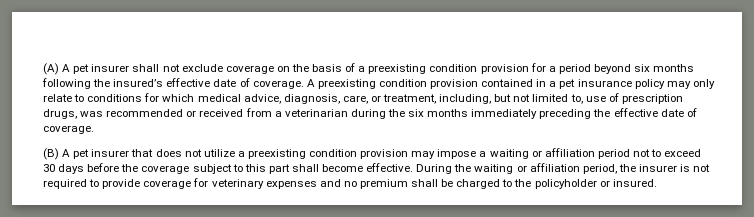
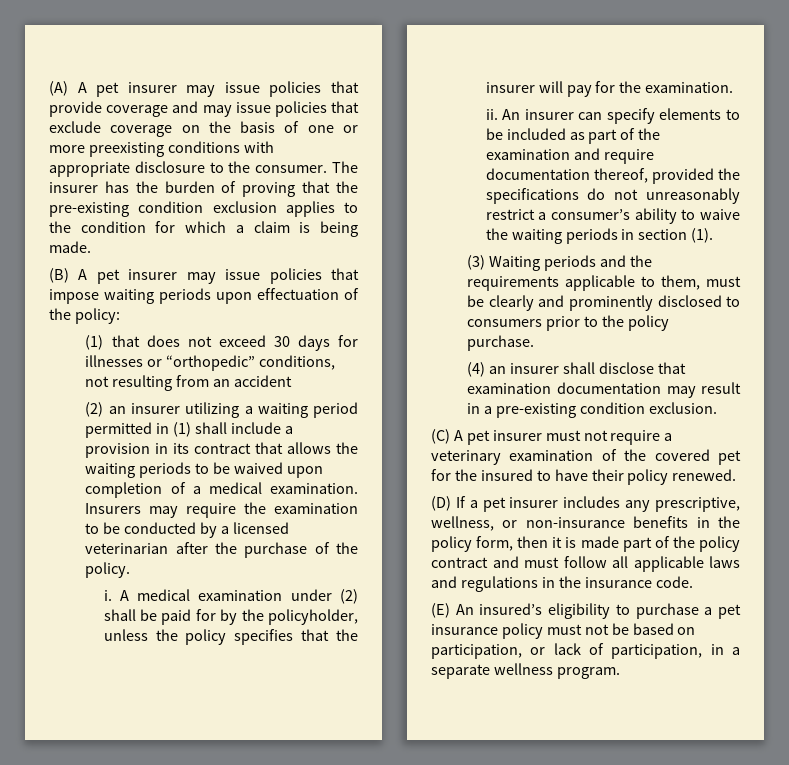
- (A) A pet insurer shall not exclude coverage on the basis of a preexisting condition provision for a period beyond six months following the insured’s effective date of coverage. A preexisting condition provision contained in a pet insurance policy may only relate to conditions for which medical advice, diagnosis, care, or treatment, including, but not limited to, use of prescription drugs, was recommended or received from a veterinarian during the six months immediately preceding the effective date of coverage.
- (B) A pet insurer that does not utilize a preexisting condition provision may impose a waiting or affiliation period not to exceed 30 days before the coverage subject to this part shall become effective. During the waiting or affiliation period, the insurer is not required to provide coverage for veterinary expenses and no premium shall be charged to the policyholder or insured.
+ (A) A pet insurer may issue policies that provide coverage and may issue policies that exclude coverage on the basis of one or more preexisting conditions with appropriate disclosure to the consumer. The insurer has the burden of proving that the pre-existing condition exclusion applies to the condition for which a claim is being made.
+ (B) A pet insurer may issue policies that impose waiting periods upon effectuation of the policy:
+ (1) that does not exceed 30 days for illnesses or “orthopedic” conditions, not resulting from an accident
+ (2) an insurer utilizing a waiting period permitted in (1) shall include a provision in its contract that allows the waiting periods to be waived upon completion of a medical examination. Insurers may require the examination to be conducted by a licensed veterinarian after the purchase of the policy.
+ i. A medical examination under (2) shall be paid for by the policyholder, unless the policy specifies that the insurer will pay for the examination.
+ ii. An insurer can specify elements to be included as part of the examination and require documentation thereof, provided the specifications do not unreasonably restrict a consumer’s ability to waive the waiting periods in section (1).
+ (3) Waiting periods and the requirements applicable to them, must be clearly and prominently disclosed to consumers prior to the policy purchase.
+ (4) an insurer shall disclose that examination documentation may result in a pre-existing condition exclusion.
+ (C) A pet insurer must not require a veterinary examination of the covered pet for the insured to have their policy renewed.
+ (D) If a pet insurer includes any prescriptive, wellness, or non-insurance benefits in the policy form, then it is made part of the policy contract and must follow all applicable laws and regulations in the insurance code.
+ (E) An insured’s eligibility to purchase a pet insurance policy must not be based on participation, or lack of participation, in a separate wellness program.

